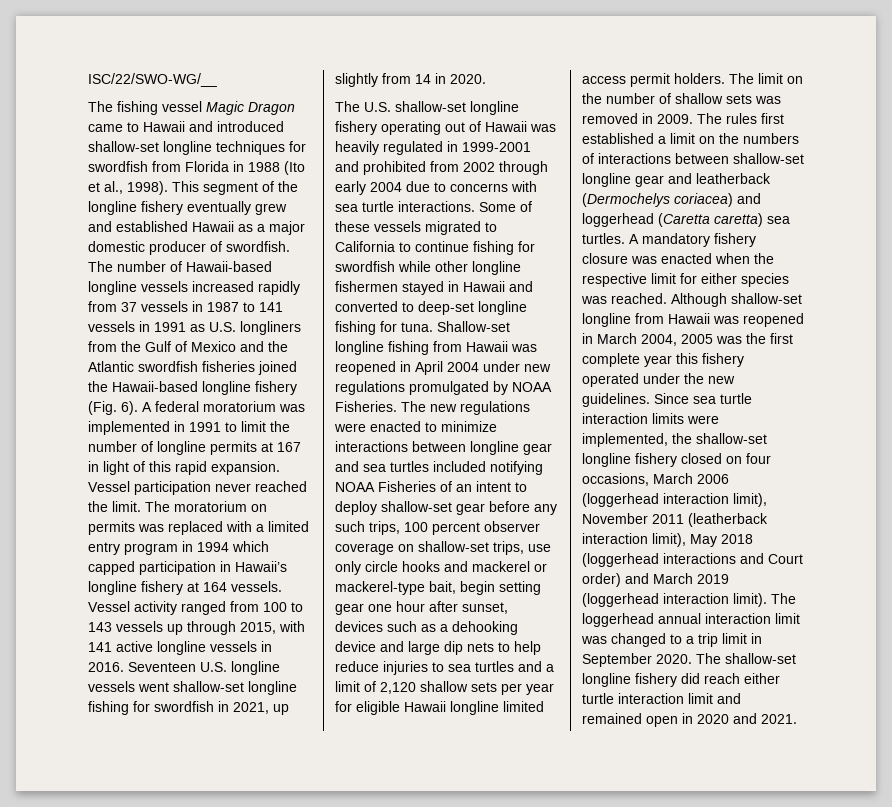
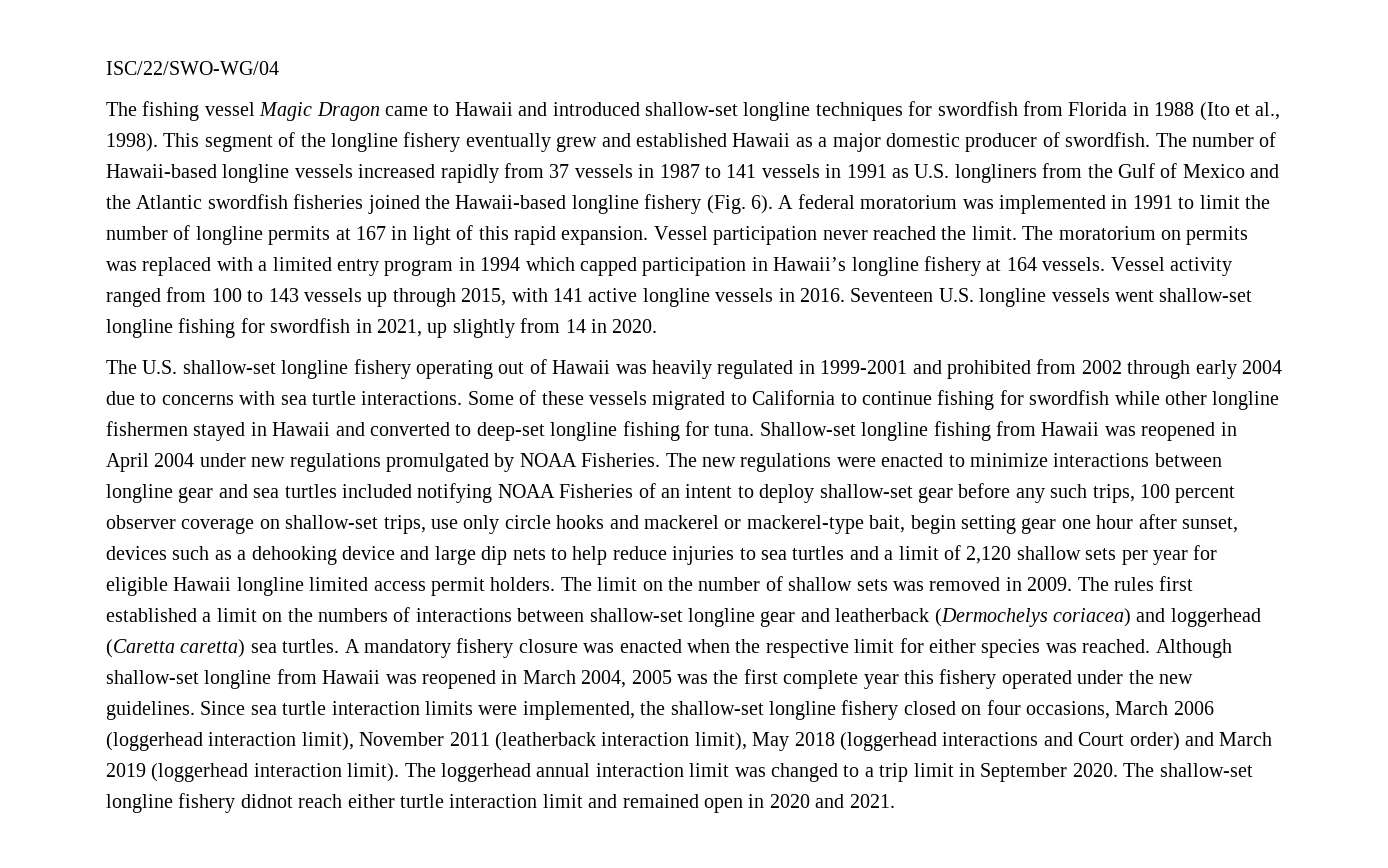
- ISC/22/SWO-WG/__
+ ISC/22/SWO-WG/04
- The shallow-set longline fishery did reach either turtle interaction limit and remained open in 2020 and 2021.
+ The shallow-set longline fishery didnot reach either turtle interaction limit and remained open in 2020 and 2021.

